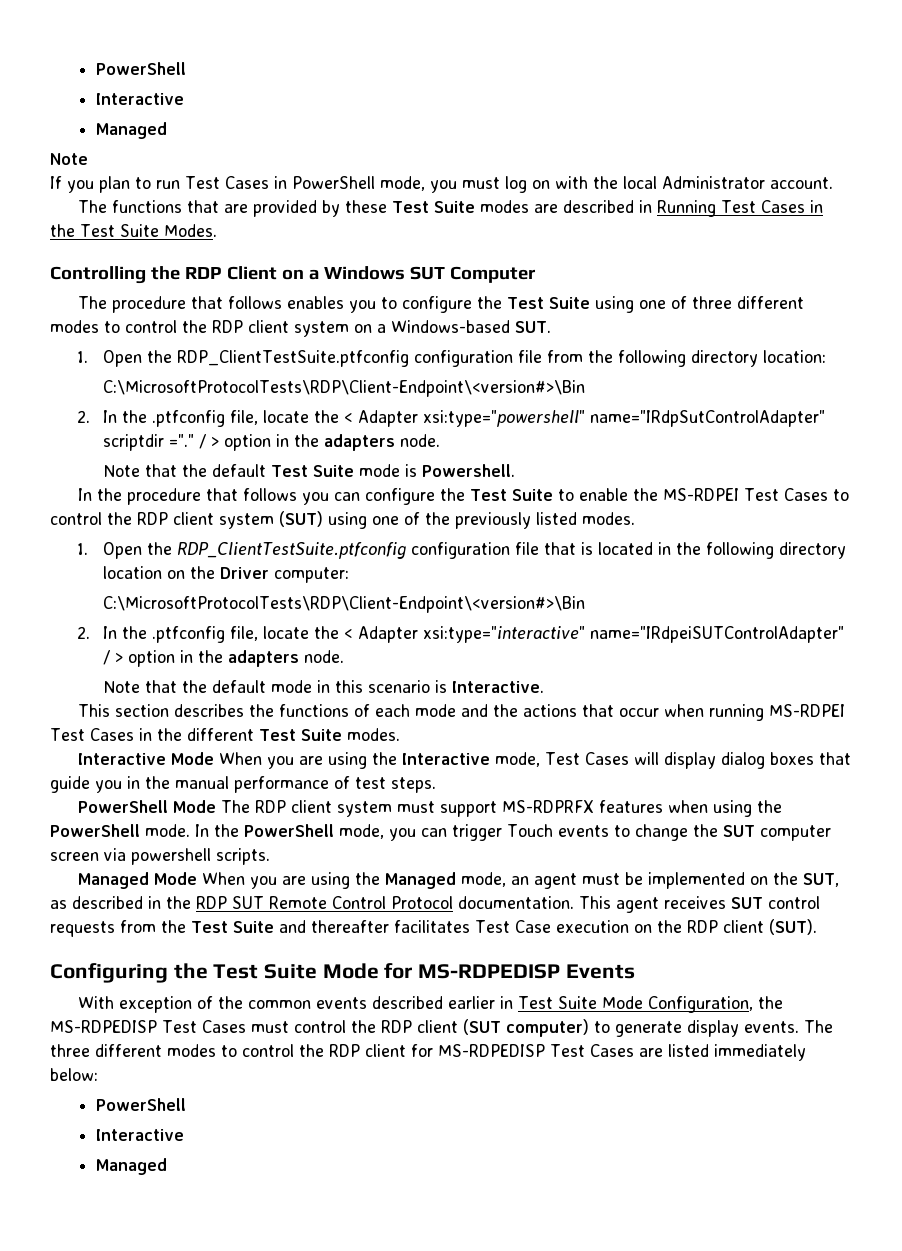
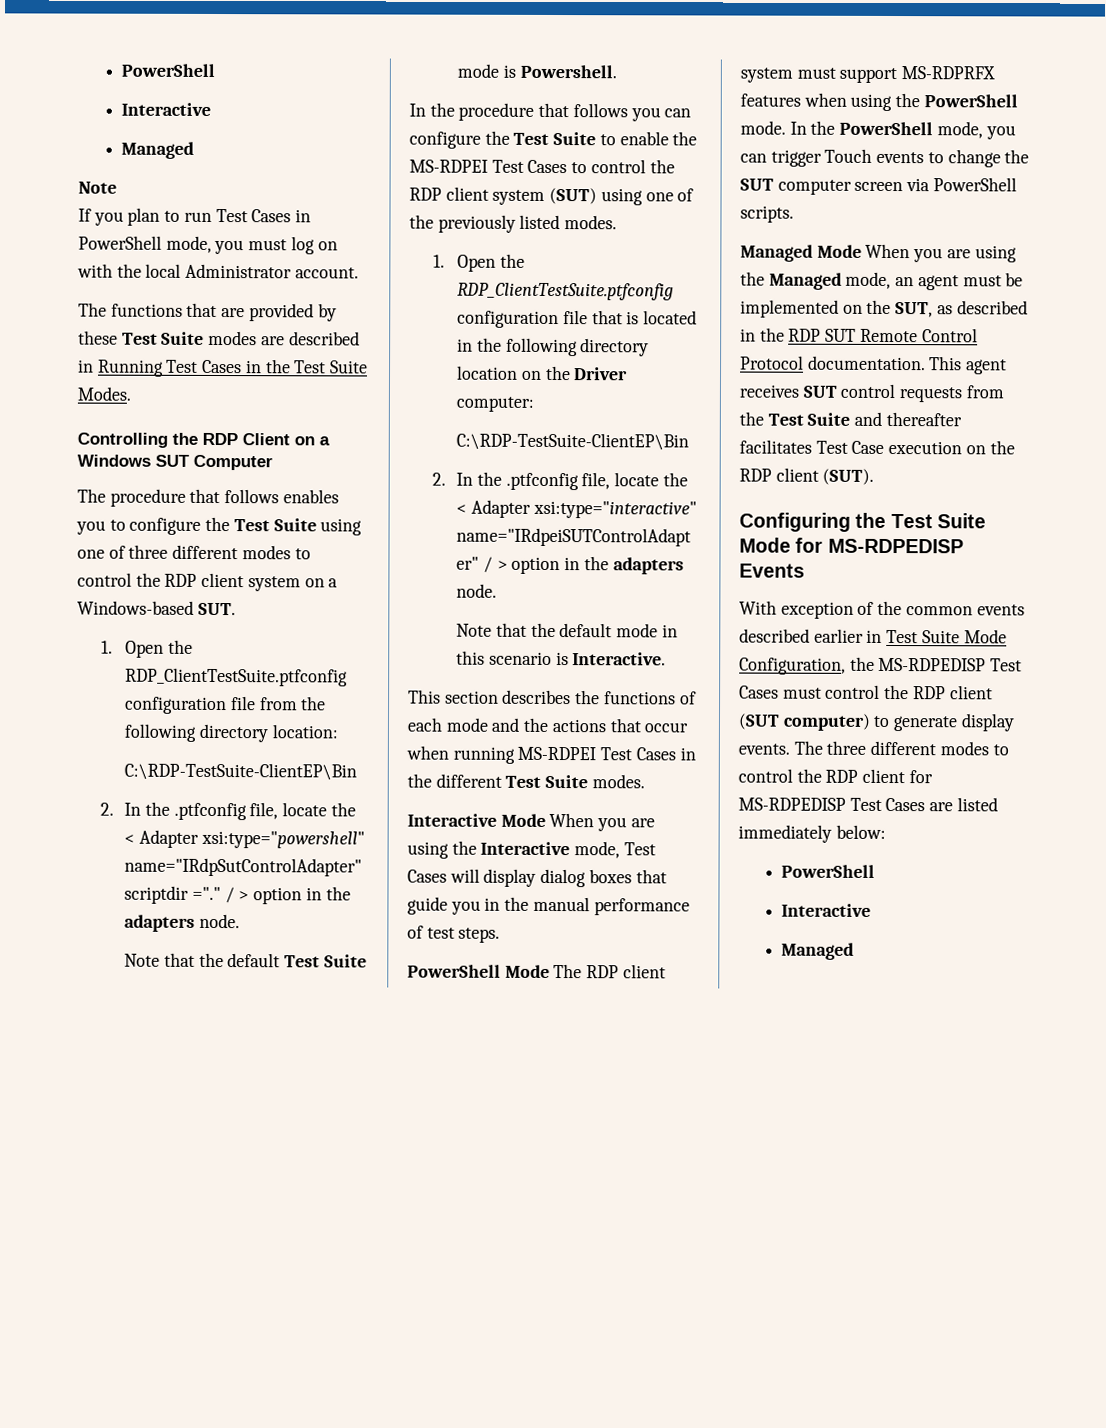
  1. Open the RDP_ClientTestSuite.ptfconfig configuration file from the following directory location:
- C:\MicrosoftProtocolTests\RDP\Client-Endpoint\<version#>\Bin
+ C:\RDP-TestSuite-ClientEP\Bin
  1. Open the RDP_ClientTestSuite.ptfconfig configuration file that is located in the following directory location on the Driver computer:
- C:\MicrosoftProtocolTests\RDP\Client-Endpoint\<version#>\Bin
+ C:\RDP-TestSuite-ClientEP\Bin
- In the PowerShell mode, you can trigger Touch events to change the SUT computer screen via powershell scripts.
+ In the PowerShell mode, you can trigger Touch events to change the SUT computer screen via PowerShell scripts.

